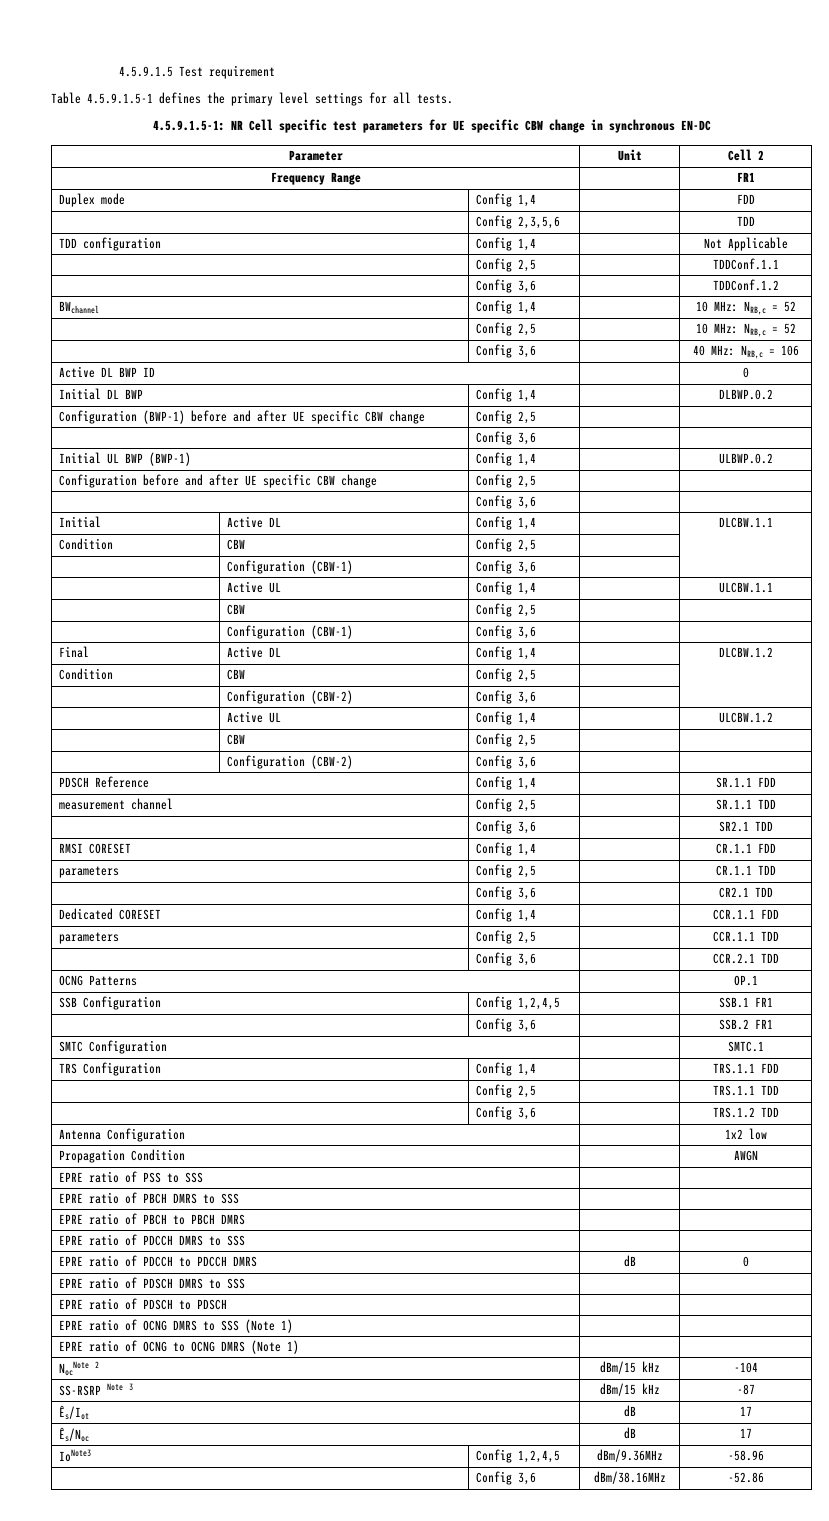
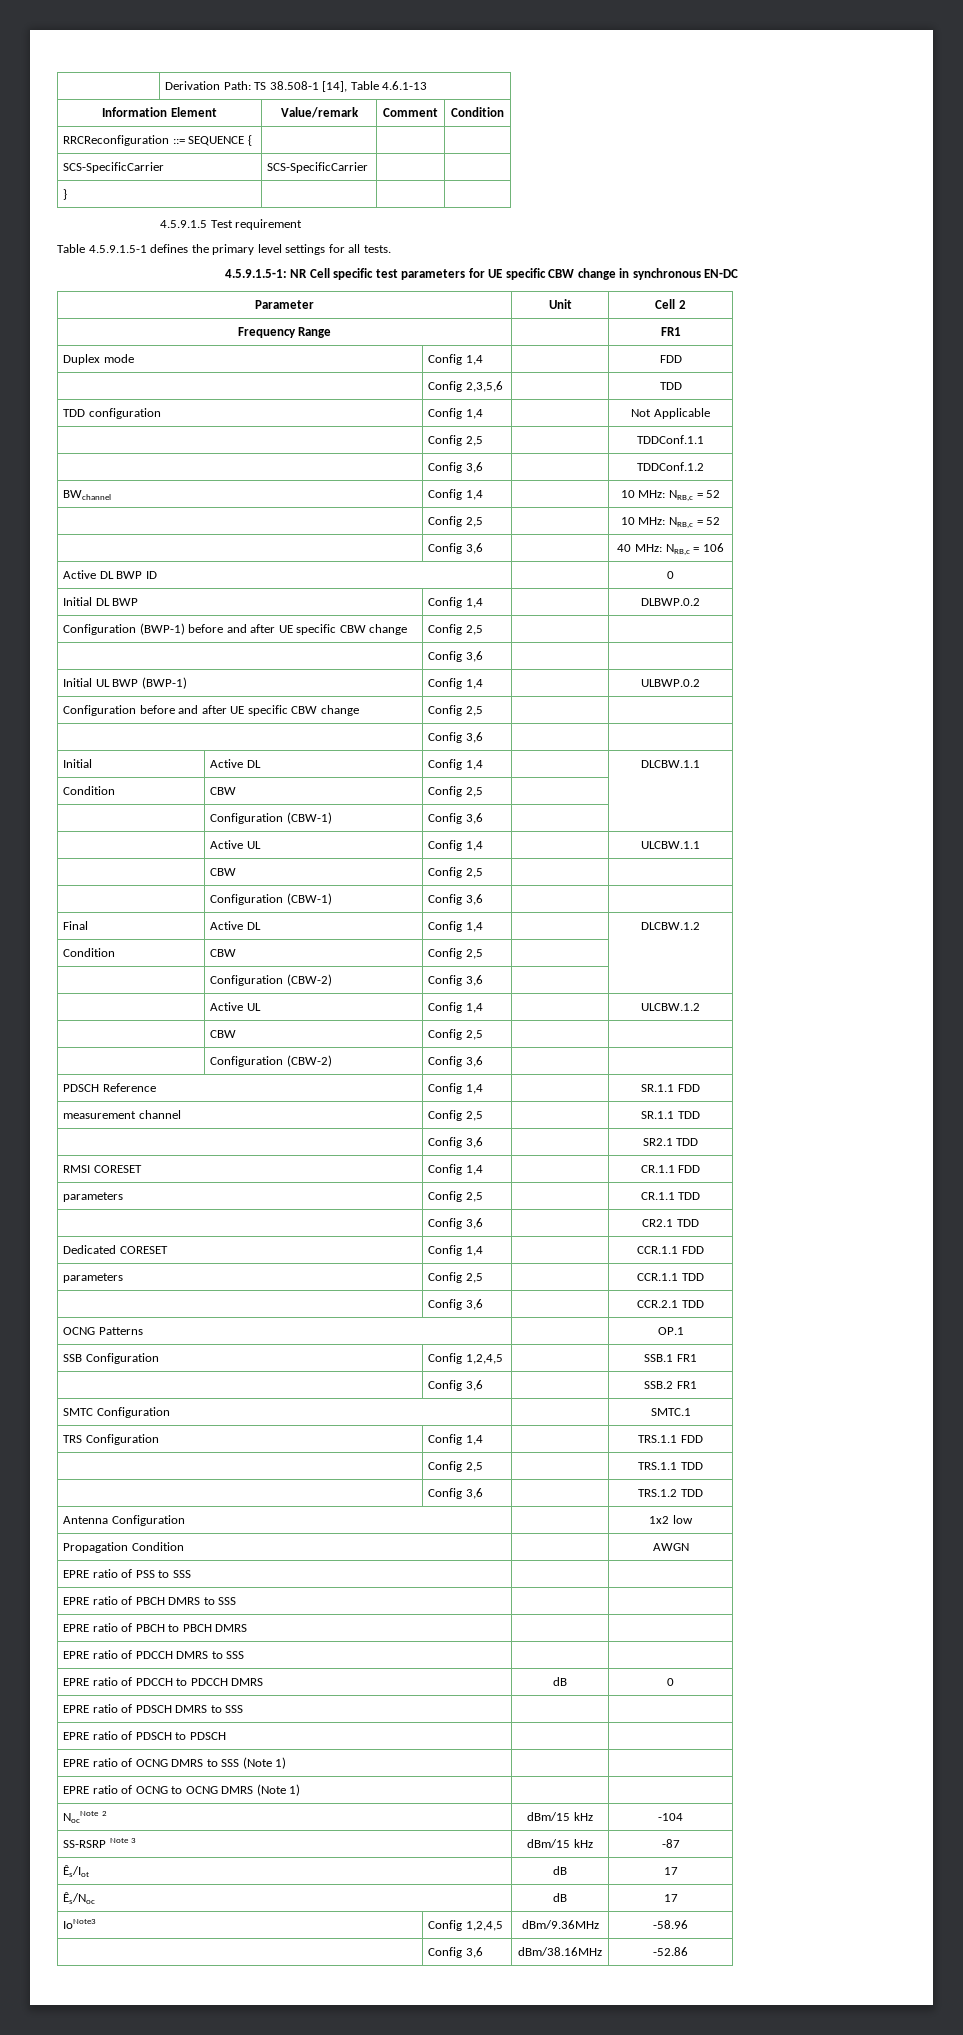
+ | Derivation Path: TS 38.508-1 [14], Table 4.6.1-13
+ Information Element | Value/remark | Comment | Condition
+ RRCReconfiguration ::= SEQUENCE { | | |
+ SCS-SpecificCarrier | SCS-SpecificCarrier | |
+ } | | |

